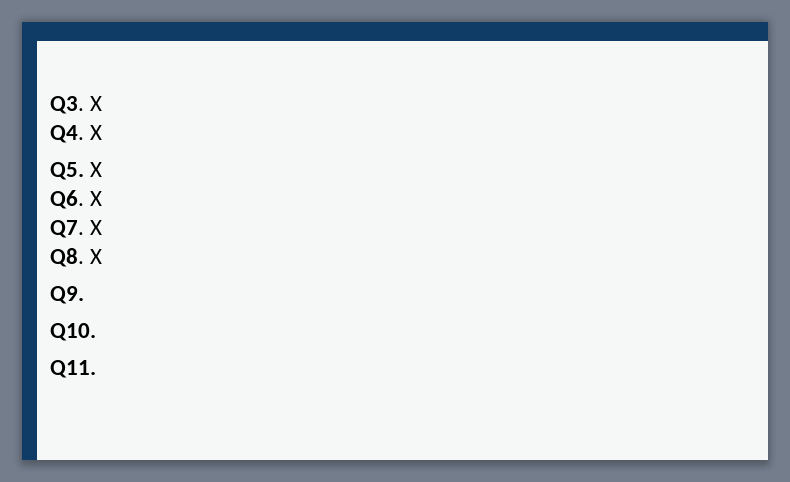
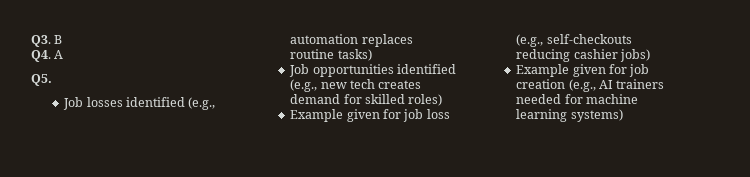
- Q3. X
+ Q3. B
- Q4. X
+ Q4. A
- Q5. X
- Q6. X
- Q7. X
- Q8. X
- Q9.
- Q10.
- Q11.
+ Q5.
+ Job losses identified (e.g., automation replaces routine tasks)
+ Job opportunities identified (e.g., new tech creates demand for skilled roles)
+ Example given for job loss (e.g., self-checkouts reducing cashier jobs)
+ Example given for job creation (e.g., AI trainers needed for machine learning systems)

